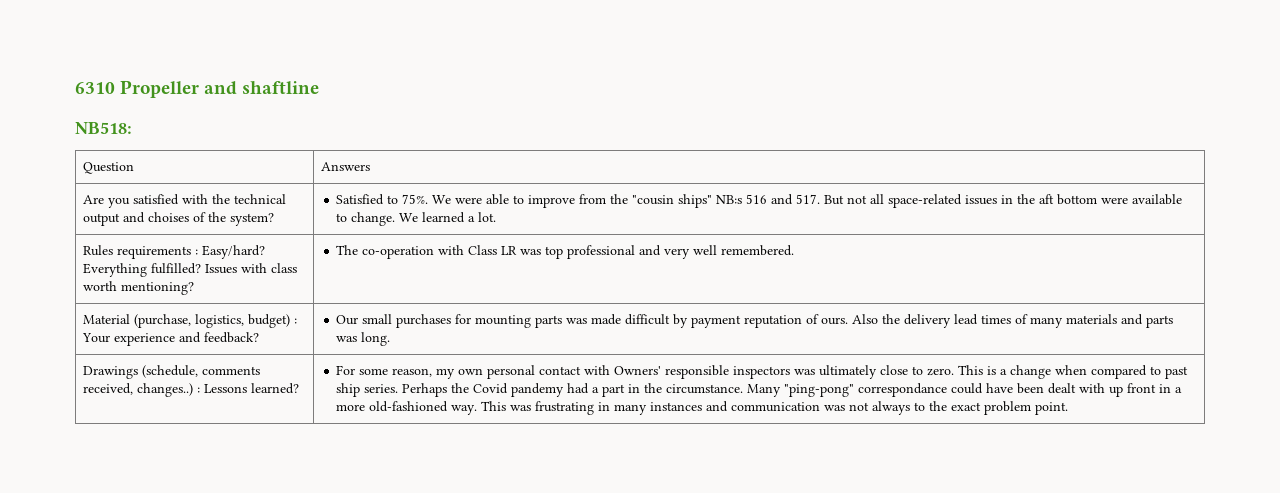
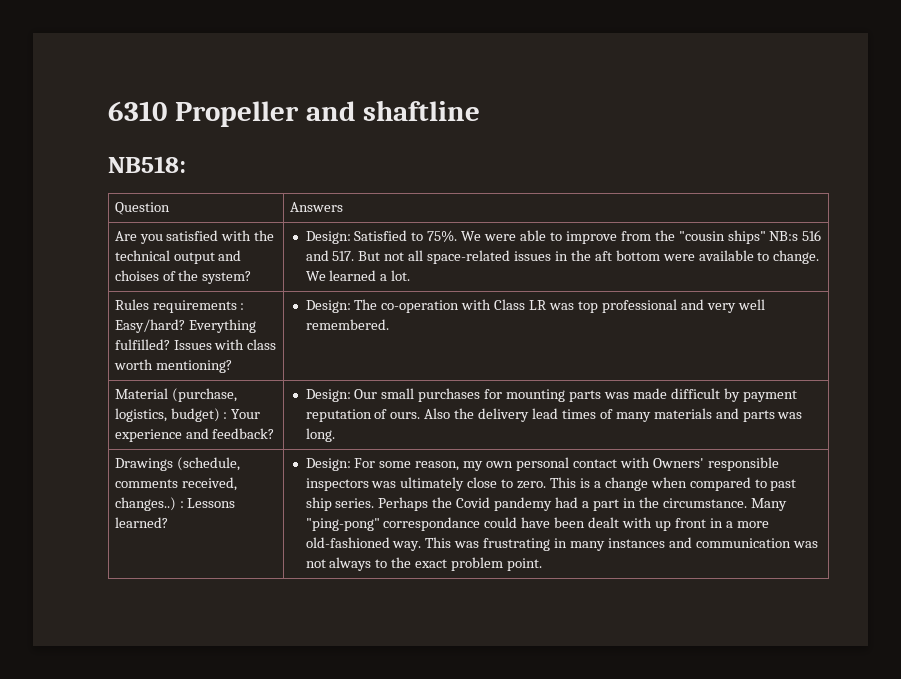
- Satisfied to 75%.
+ Design: Satisfied to 75%.
- Rules requirements : Easy/hard? Everything fulfilled? Issues with class worth mentioning? | The co-operation with Class LR was top professional and very well remembered.
+ Rules requirements : Easy/hard? Everything fulfilled? Issues with class worth mentioning? | Design: The co-operation with Class LR was top professional and very well remembered.
- Material (purchase, logistics, budget) : Your experience and feedback? | Our small purchases for mounting parts was made difficult by payment reputation of ours. Also the delivery lead times of many materials and parts was long.
+ Material (purchase, logistics, budget) : Your experience and feedback? | Design: Our small purchases for mounting parts was made difficult by payment reputation of ours. Also the delivery lead times of many materials and parts was long.
- For some reason, my own personal contact with Owners' responsible inspectors was ultimately close to zero.
+ Design: For some reason, my own personal contact with Owners' responsible inspectors was ultimately close to zero.

